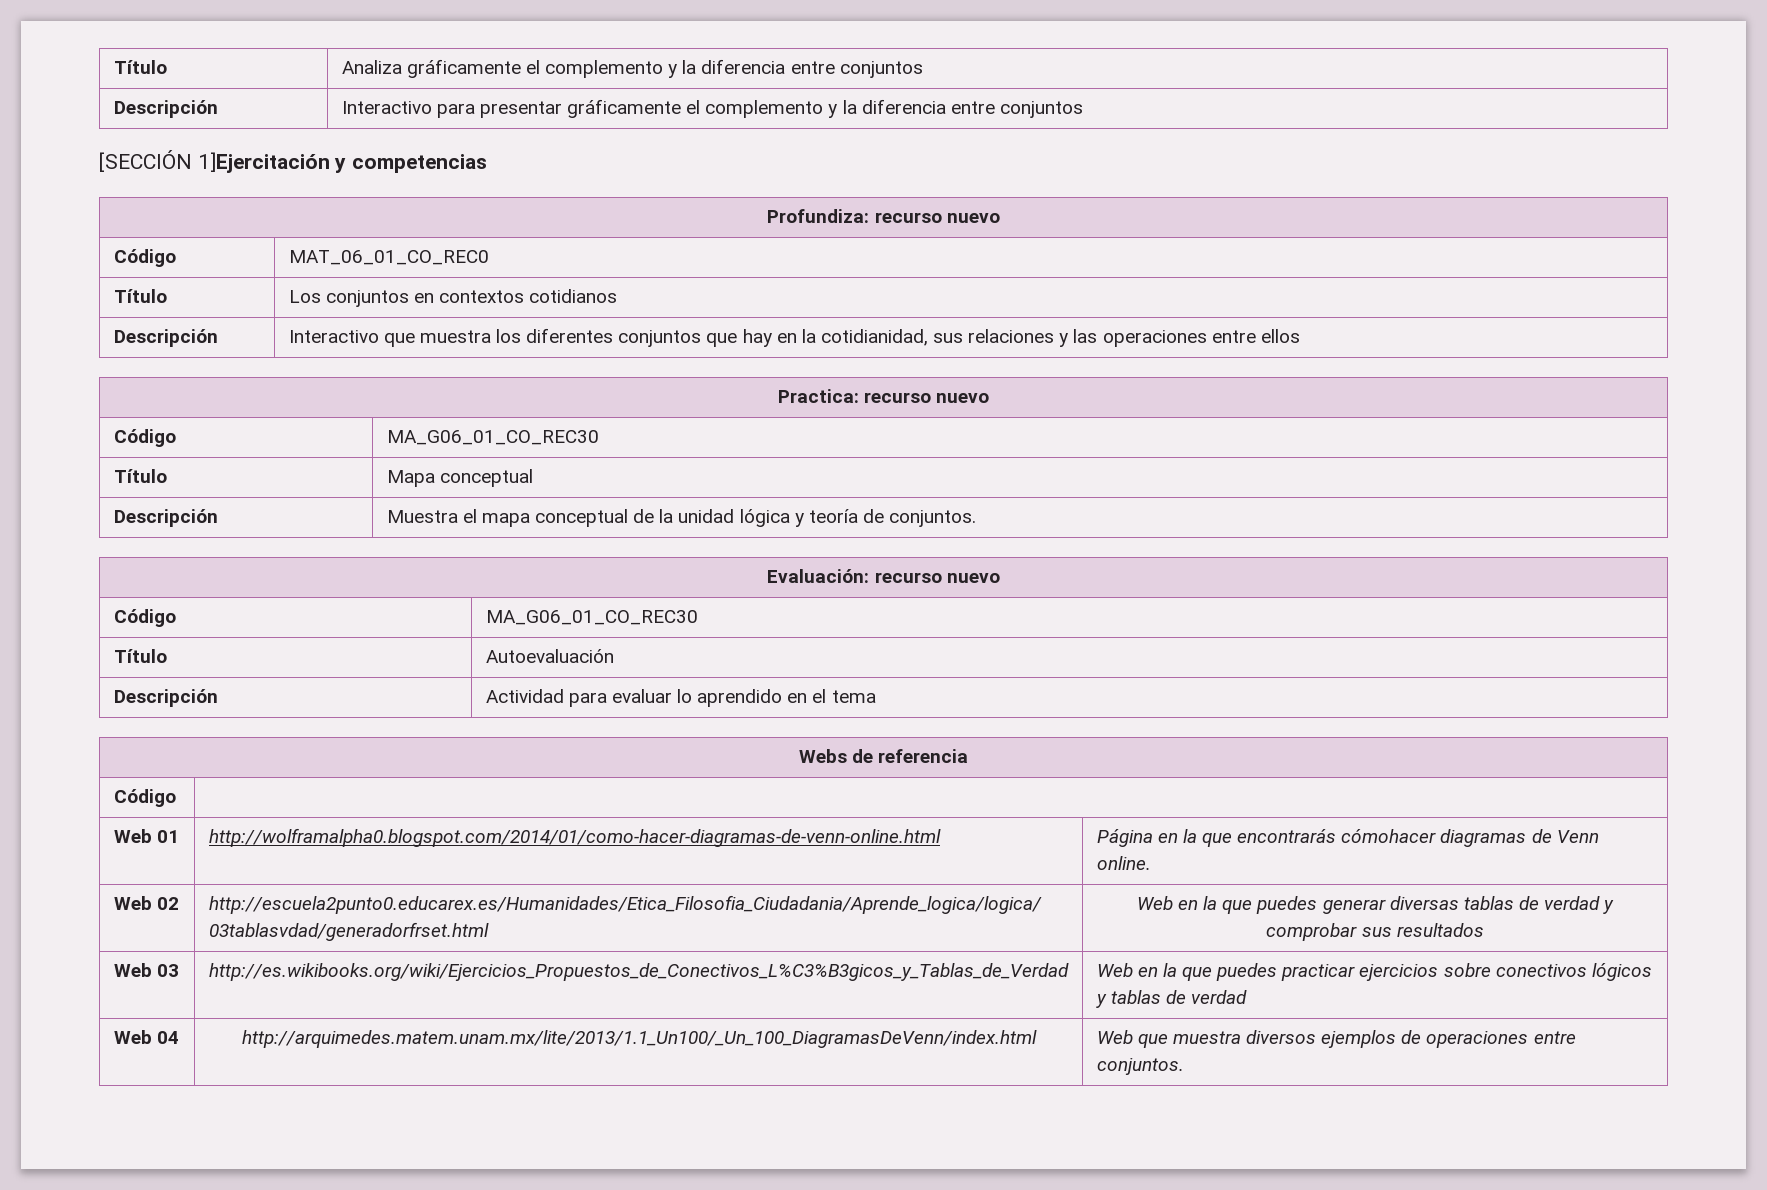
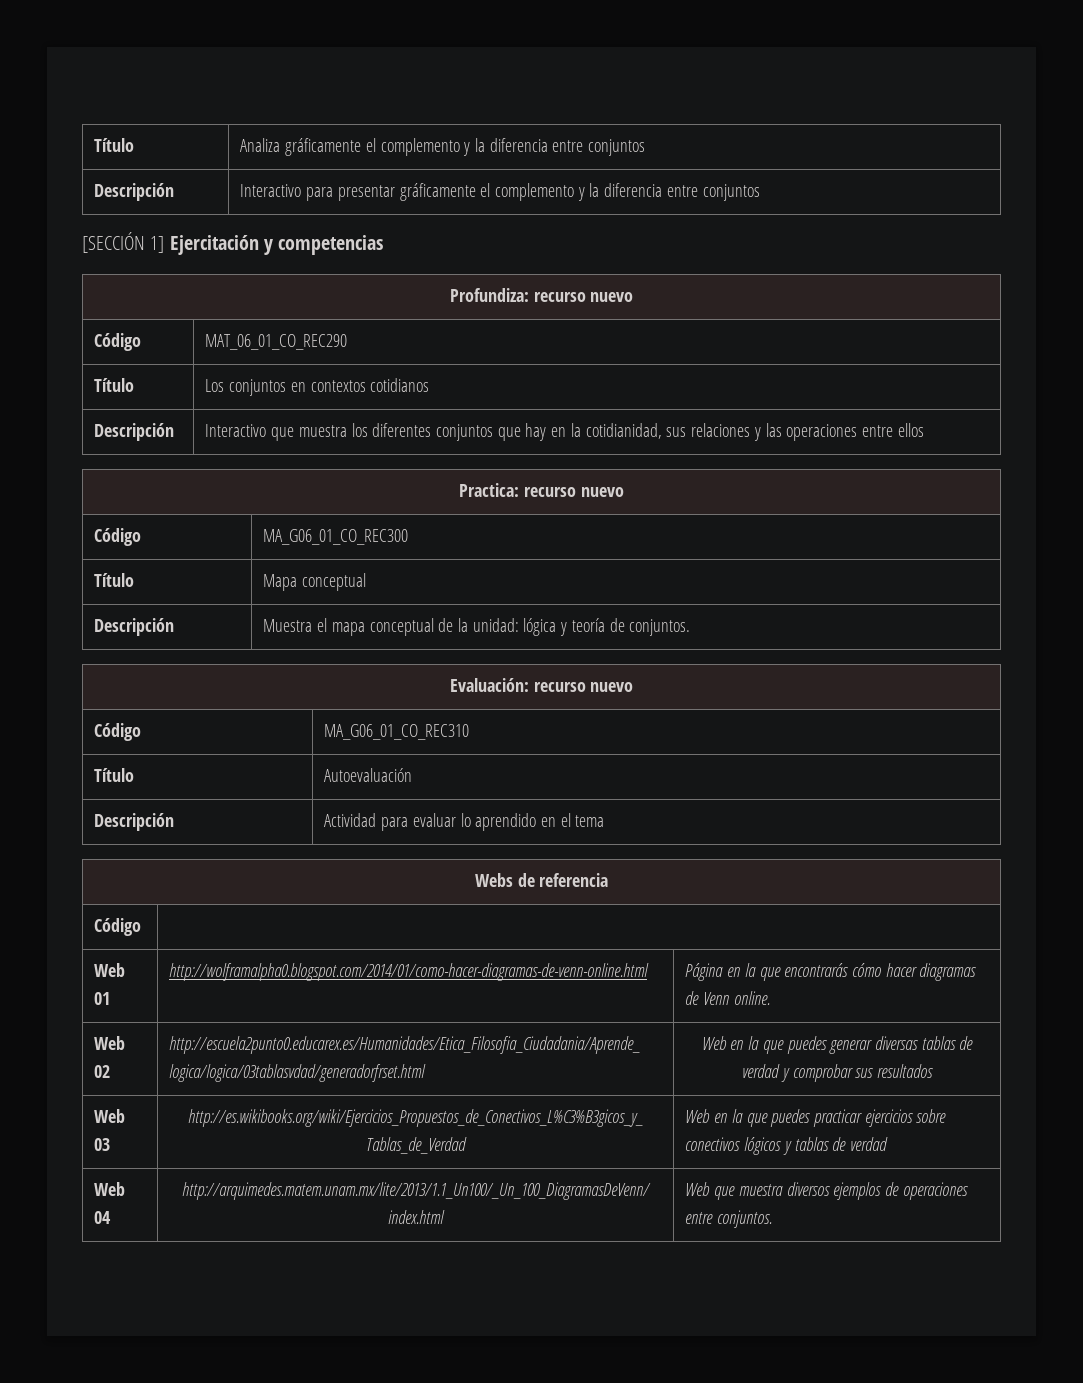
- [SECCIÓN 1]Ejercitación y competencias
+ [SECCIÓN 1] Ejercitación y competencias
- Código | MAT_06_01_CO_REC0
+ Código | MAT_06_01_CO_REC290
  Practica: recurso nuevo
- Código | MA_G06_01_CO_REC30
+ Código | MA_G06_01_CO_REC300
- Descripción | Muestra el mapa conceptual de la unidad lógica y teoría de conjuntos.
+ Descripción | Muestra el mapa conceptual de la unidad: lógica y teoría de conjuntos.
  Evaluación: recurso nuevo
- Código | MA_G06_01_CO_REC30
+ Código | MA_G06_01_CO_REC310
- Web 01 | http://wolframalpha0.blogspot.com/2014/01/como-hacer-diagramas-de-venn-online.html | Página en la que encontrarás cómohacer diagramas de Venn online.
+ Web 01 | http://wolframalpha0.blogspot.com/2014/01/como-hacer-diagramas-de-venn-online.html | Página en la que encontrarás cómo hacer diagramas de Venn online.

